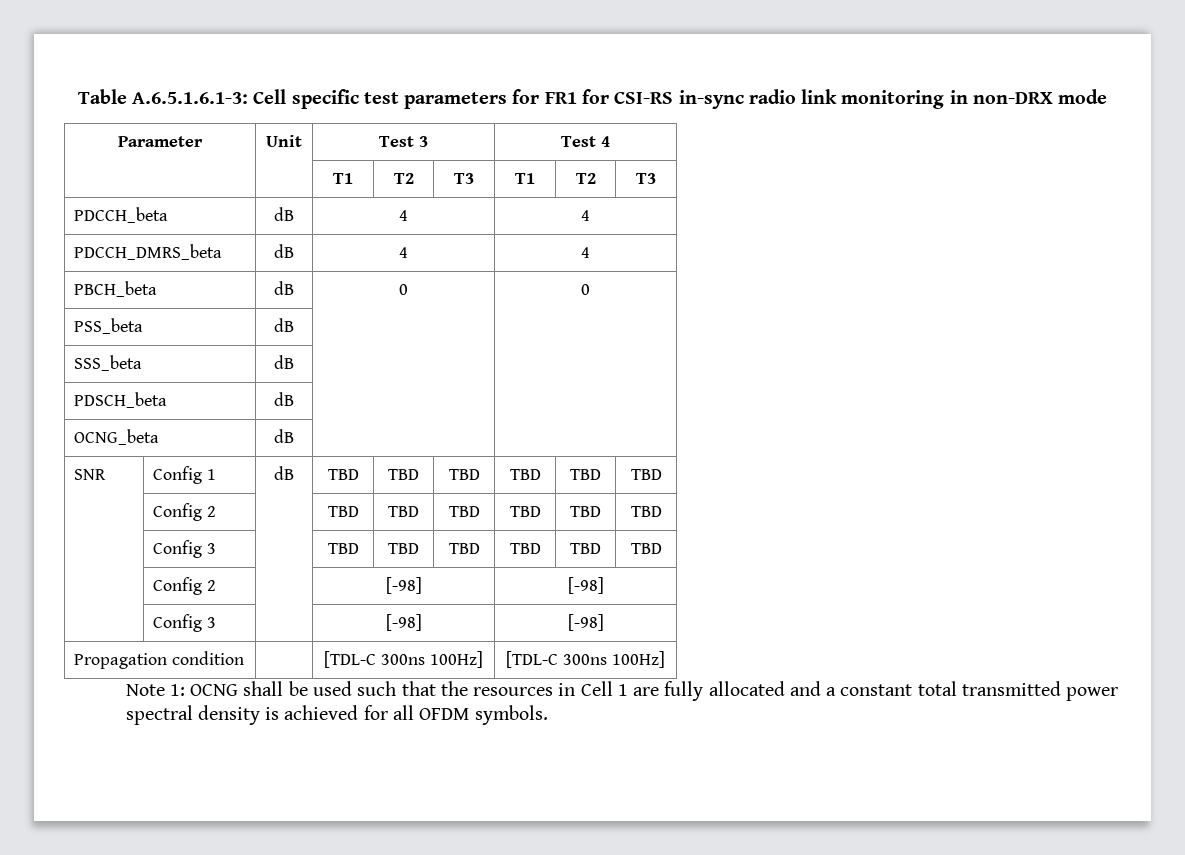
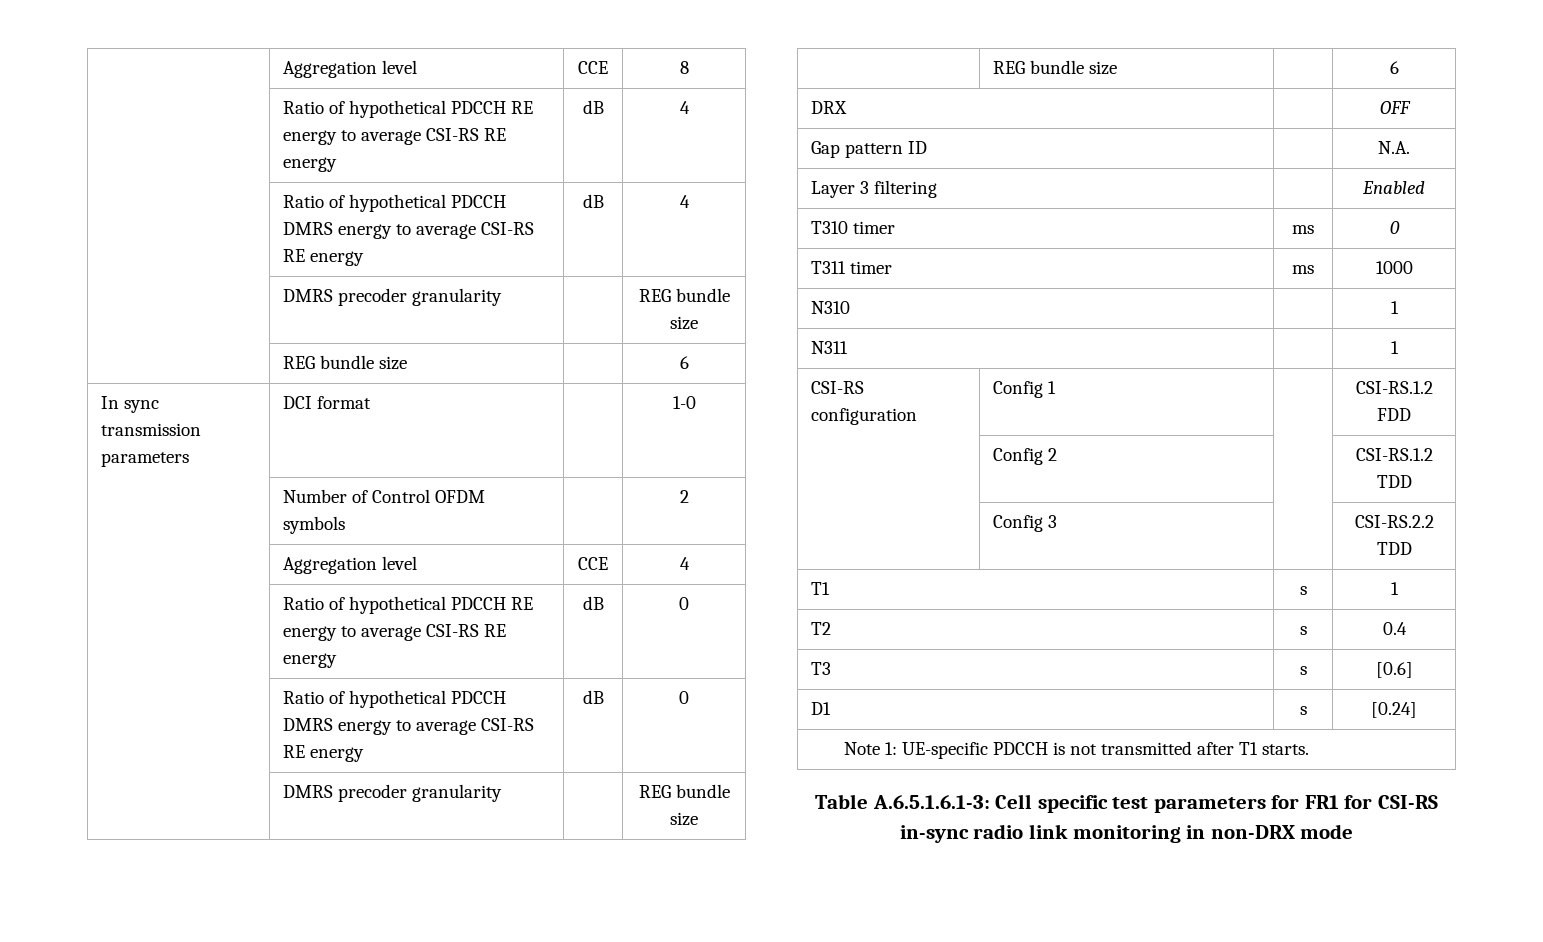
+ | Aggregation level | CCE | 8
+ | Ratio of hypothetical PDCCH RE energy to average CSI-RS RE energy | dB | 4
+ | Ratio of hypothetical PDCCH DMRS energy to average CSI-RS RE energy | dB | 4
+ | DMRS precoder granularity | | REG bundle size
+ | REG bundle size | | 6
+ In sync transmission parameters | DCI format | | 1-0
+ | Number of Control OFDM symbols | | 2
+ | Aggregation level | CCE | 4
+ | Ratio of hypothetical PDCCH RE energy to average CSI-RS RE energy | dB | 0
+ | Ratio of hypothetical PDCCH DMRS energy to average CSI-RS RE energy | dB | 0
+ | DMRS precoder granularity | | REG bundle size
+ | REG bundle size | | 6
+ DRX | | OFF
+ Gap pattern ID | | N.A.
+ Layer 3 filtering | | Enabled
+ T310 timer | ms | 0
+ T311 timer | ms | 1000
+ N310 | | 1
+ N311 | | 1
+ CSI-RS configuration | Config 1 | | CSI-RS.1.2 FDD
+ | Config 2 | | CSI-RS.1.2 TDD
+ | Config 3 | | CSI-RS.2.2 TDD
+ T1 | s | 1
+ T2 | s | 0.4
+ T3 | s | [0.6]
+ D1 | s | [0.24]
+ Note 1: UE-specific PDCCH is not transmitted after T1 starts.
- Parameter | Unit | Test 3 | Test 4
- | | T1 | T2 | T3 | T1 | T2 | T3
- PDCCH_beta | dB | 4 | 4
- PDCCH_DMRS_beta | dB | 4 | 4
- PBCH_beta | dB | 0 | 0
- PSS_beta | dB | |
- SSS_beta | dB | |
- PDSCH_beta | dB | |
- OCNG_beta | dB | |
- SNR | Config 1 | dB | TBD | TBD | TBD | TBD | TBD | TBD
- | Config 2 | | TBD | TBD | TBD | TBD | TBD | TBD
- | Config 3 | | TBD | TBD | TBD | TBD | TBD | TBD
- | Config 2 | | [-98] | [-98]
- | Config 3 | | [-98] | [-98]
- Propagation condition | | [TDL-C 300ns 100Hz] | [TDL-C 300ns 100Hz]
- Note 1: OCNG shall be used such that the resources in Cell 1 are fully allocated and a constant total transmitted power spectral density is achieved for all OFDM symbols.

